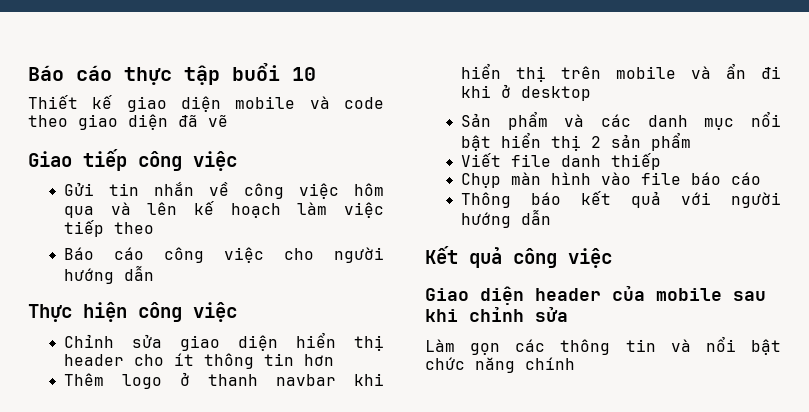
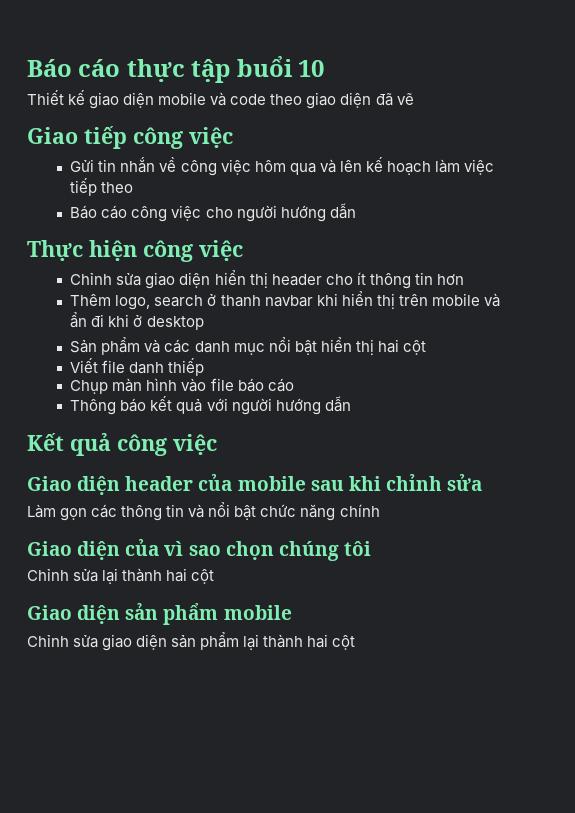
- Thêm logo ở thanh navbar khi hiển thị trên mobile và ẩn đi khi ở desktop
+ Thêm logo, search ở thanh navbar khi hiển thị trên mobile và ẩn đi khi ở desktop
- Sản phẩm và các danh mục nổi bật hiển thị 2 sản phẩm
+ Sản phẩm và các danh mục nổi bật hiển thị hai cột
+ Giao diện của vì sao chọn chúng tôi
+ Chỉnh sửa lại thành hai cột
+ Giao diện sản phẩm mobile
+ Chỉnh sửa giao diện sản phẩm lại thành hai cột

